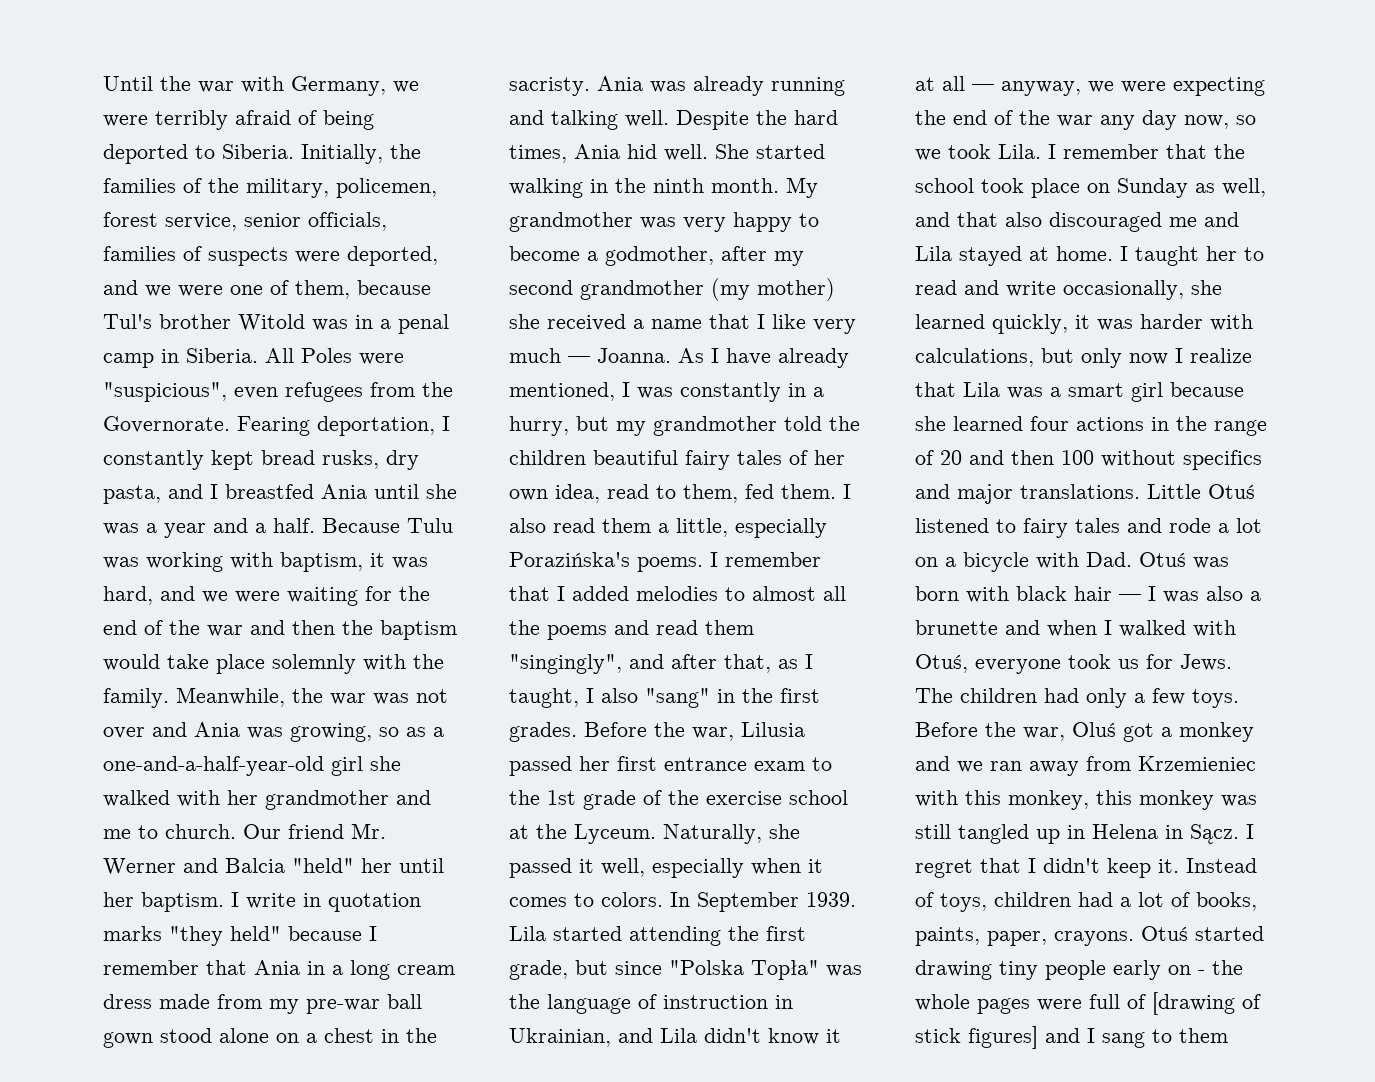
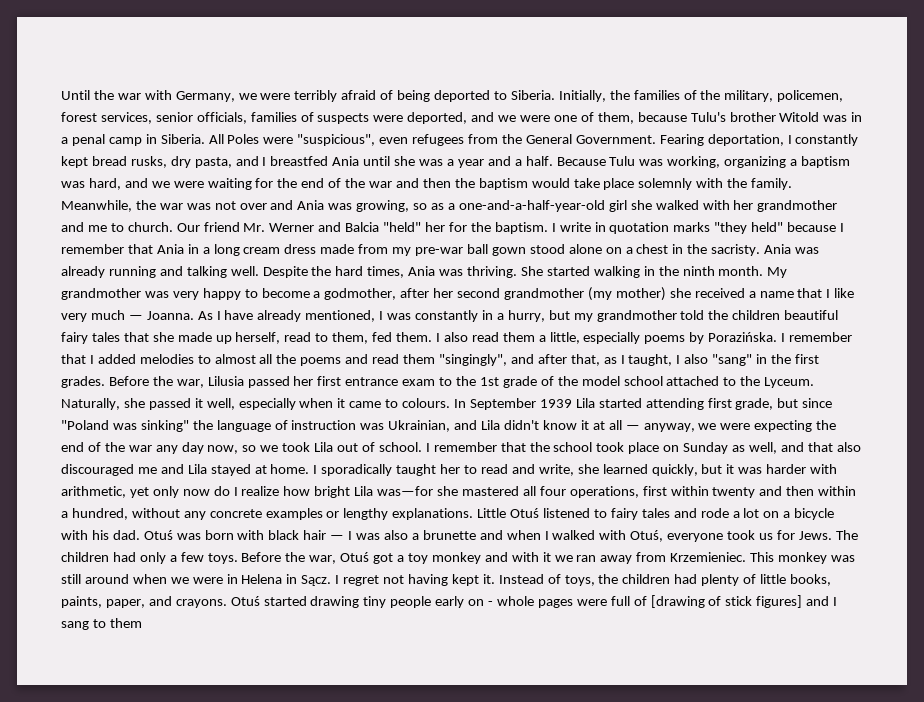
- Initially, the families of the military, policemen, forest service, senior officials, families of suspects were deported, and we were one of them, because Tul's brother Witold was in a penal camp in Siberia.
+ Initially, the families of the military, policemen, forest services, senior officials, families of suspects were deported, and we were one of them, because Tulu's brother Witold was in a penal camp in Siberia.
- All Poles were "suspicious", even refugees from the Governorate.
+ All Poles were "suspicious", even refugees from the General Government.
- Because Tulu was working with baptism, it was hard, and we were waiting for the end of the war and then the baptism would take place solemnly with the family.
+ Because Tulu was working, organizing a baptism was hard, and we were waiting for the end of the war and then the baptism would take place solemnly with the family.
- Our friend Mr. Werner and Balcia "held" her until her baptism.
+ Our friend Mr. Werner and Balcia "held" her for the baptism.
- Despite the hard times, Ania hid well.
+ Despite the hard times, Ania was thriving.
- My grandmother was very happy to become a godmother, after my second grandmother (my mother) she received a name that I like very much — Joanna.
+ My grandmother was very happy to become a godmother, after her second grandmother (my mother) she received a name that I like very much — Joanna.
- As I have already mentioned, I was constantly in a hurry, but my grandmother told the children beautiful fairy tales of her own idea, read to them, fed them.
+ As I have already mentioned, I was constantly in a hurry, but my grandmother told the children beautiful fairy tales that she made up herself, read to them, fed them.
- I also read them a little, especially Porazińska's poems.
+ I also read them a little, especially poems by Porazińska.
- Before the war, Lilusia passed her first entrance exam to the 1st grade of the exercise school at the Lyceum.
+ Before the war, Lilusia passed her first entrance exam to the 1st grade of the model school attached to the Lyceum.
- Naturally, she passed it well, especially when it comes to colors.
+ Naturally, she passed it well, especially when it came to colours.
- In September 1939. Lila started attending the first grade, but since "Polska Topła" was the language of instruction in Ukrainian, and Lila didn't know it at all — anyway, we were expecting the end of the war any day now, so we took Lila.
+ In September 1939 Lila started attending first grade, but since "Poland was sinking" the language of instruction was Ukrainian, and Lila didn't know it at all — anyway, we were expecting the end of the war any day now, so we took Lila out of school.
- I taught her to read and write occasionally, she learned quickly, it was harder with calculations, but only now I realize that Lila was a smart girl because she learned four actions in the range of 20 and then 100 without specifics and major translations.
+ I sporadically taught her to read and write, she learned quickly, but it was harder with arithmetic, yet only now do I realize how bright Lila was—for she mastered all four operations, first within twenty and then within a hundred, without any concrete examples or lengthy explanations.
- Little Otuś listened to fairy tales and rode a lot on a bicycle with Dad. Otuś was born with black hair — I was also a brunette and when I walked with Otuś, everyone took us for Jews.
+ Little Otuś listened to fairy tales and rode a lot on a bicycle with his dad. Otuś was born with black hair — I was also a brunette and when I walked with Otuś, everyone took us for Jews.
- Before the war, Oluś got a monkey and we ran away from Krzemieniec with this monkey, this monkey was still tangled up in Helena in Sącz.
+ Before the war, Otuś got a toy monkey and with it we ran away from Krzemieniec. This monkey was still around when we were in Helena in Sącz.
- I regret that I didn't keep it.
+ I regret not having kept it.
- Instead of toys, children had a lot of books, paints, paper, crayons.
+ Instead of toys, the children had plenty of little books, paints, paper, and crayons.
- Otuś started drawing tiny people early on - the whole pages were full of [drawing of stick figures] and I sang to them
+ Otuś started drawing tiny people early on - whole pages were full of [drawing of stick figures] and I sang to them

